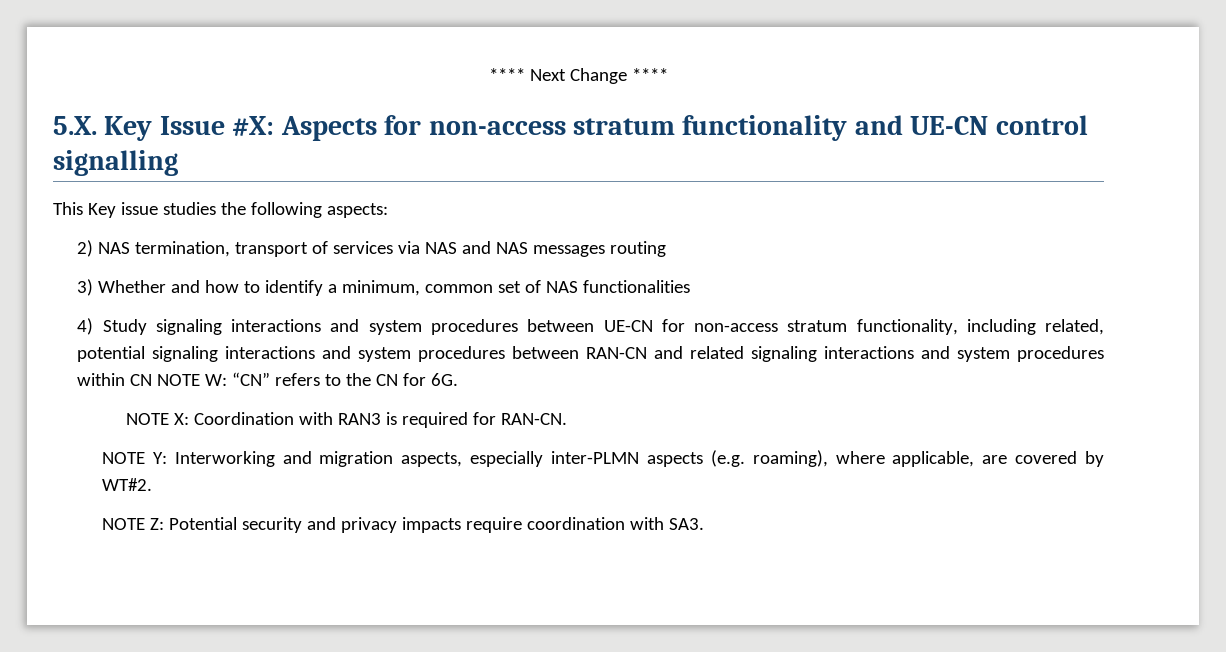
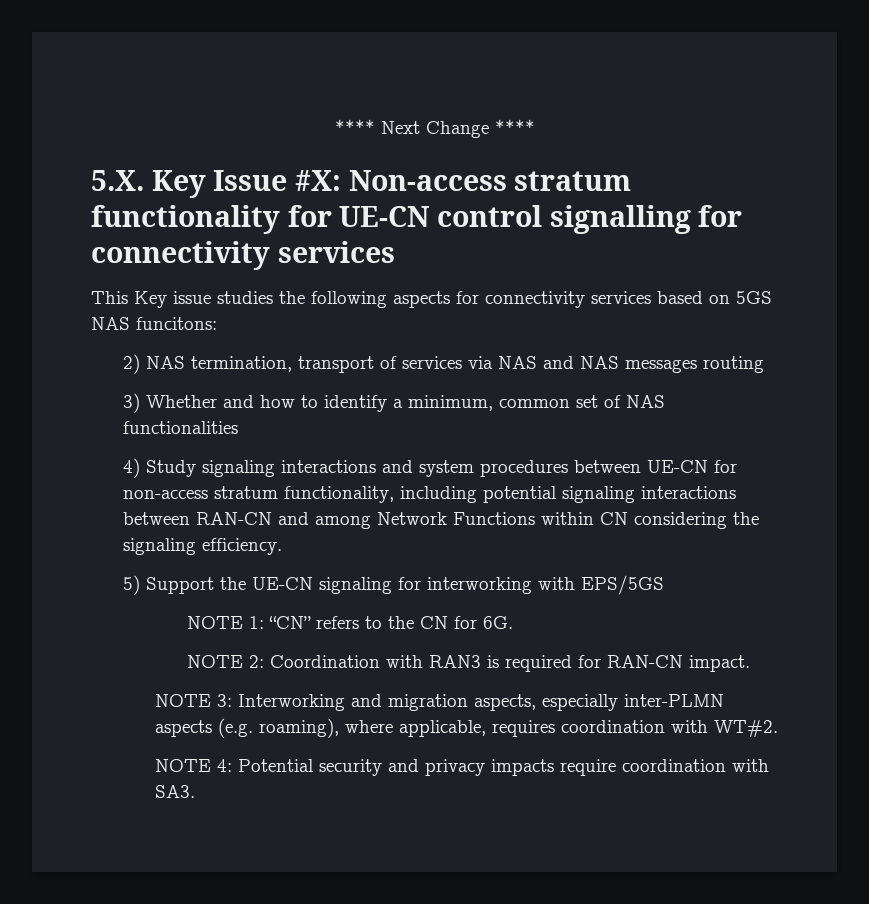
- 5.X. Key Issue #X: Aspects for non-access stratum functionality and UE-CN control signalling
+ 5.X. Key Issue #X: Non-access stratum functionality for UE-CN control signalling for connectivity services
- This Key issue studies the following aspects:
+ This Key issue studies the following aspects for connectivity services based on 5GS NAS funcitons:
- 4) Study signaling interactions and system procedures between UE-CN for non-access stratum functionality, including related, potential signaling interactions and system procedures between RAN-CN and related signaling interactions and system procedures within CN NOTE W: “CN” refers to the CN for 6G.
+ 4) Study signaling interactions and system procedures between UE-CN for non-access stratum functionality, including potential signaling interactions between RAN-CN and among Network Functions within CN considering the signaling efficiency.
+ 5) Support the UE-CN signaling for interworking with EPS/5GS
+ NOTE 1: “CN” refers to the CN for 6G.
- NOTE X: Coordination with RAN3 is required for RAN-CN.
- NOTE Y: Interworking and migration aspects, especially inter-PLMN aspects (e.g. roaming), where applicable, are covered by WT#2.
+ NOTE 2: Coordination with RAN3 is required for RAN-CN impact.
+ NOTE 3: Interworking and migration aspects, especially inter-PLMN aspects (e.g. roaming), where applicable, requires coordination with WT#2.
- NOTE Z: Potential security and privacy impacts require coordination with SA3.
+ NOTE 4: Potential security and privacy impacts require coordination with SA3.

